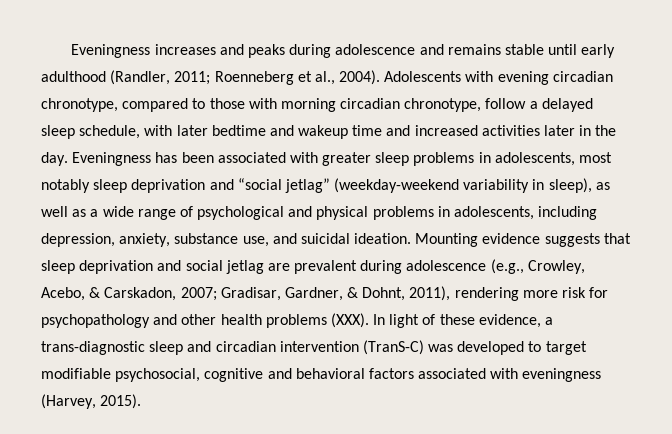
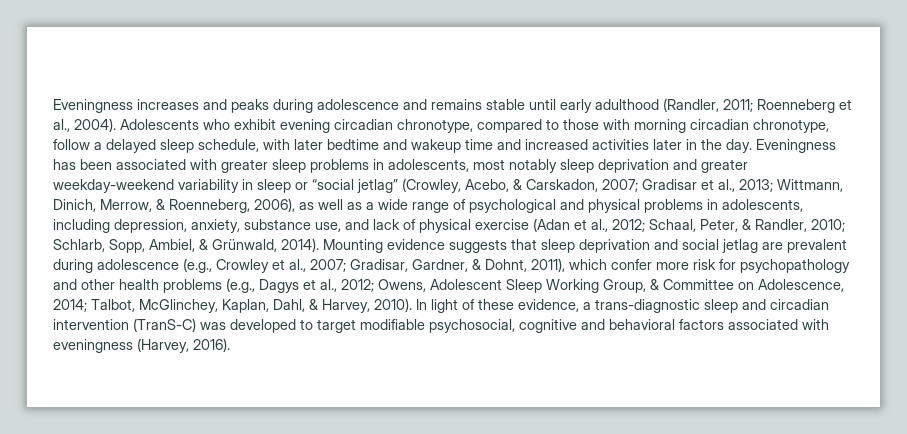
- Adolescents with evening circadian chronotype, compared to those with morning circadian chronotype, follow a delayed sleep schedule, with later bedtime and wakeup time and increased activities later in the day.
+ Adolescents who exhibit evening circadian chronotype, compared to those with morning circadian chronotype, follow a delayed sleep schedule, with later bedtime and wakeup time and increased activities later in the day.
- Eveningness has been associated with greater sleep problems in adolescents, most notably sleep deprivation and “social jetlag” (weekday-weekend variability in sleep), as well as a wide range of psychological and physical problems in adolescents, including depression, anxiety, substance use, and suicidal ideation.
+ Eveningness has been associated with greater sleep problems in adolescents, most notably sleep deprivation and greater weekday-weekend variability in sleep or “social jetlag” (Crowley, Acebo, & Carskadon, 2007; Gradisar et al., 2013; Wittmann, Dinich, Merrow, & Roenneberg, 2006), as well as a wide range of psychological and physical problems in adolescents, including depression, anxiety, substance use, and lack of physical exercise (Adan et al., 2012; Schaal, Peter, & Randler, 2010; Schlarb, Sopp, Ambiel, & Grünwald, 2014).
- Mounting evidence suggests that sleep deprivation and social jetlag are prevalent during adolescence (e.g., Crowley, Acebo, & Carskadon, 2007; Gradisar, Gardner, & Dohnt, 2011), rendering more risk for psychopathology and other health problems (XXX).
+ Mounting evidence suggests that sleep deprivation and social jetlag are prevalent during adolescence (e.g., Crowley et al., 2007; Gradisar, Gardner, & Dohnt, 2011), which confer more risk for psychopathology and other health problems (e.g., Dagys et al., 2012; Owens, Adolescent Sleep Working Group, & Committee on Adolescence, 2014; Talbot, McGlinchey, Kaplan, Dahl, & Harvey, 2010).
- In light of these evidence, a trans-diagnostic sleep and circadian intervention (TranS-C) was developed to target modifiable psychosocial, cognitive and behavioral factors associated with eveningness (Harvey, 2015).
+ In light of these evidence, a trans-diagnostic sleep and circadian intervention (TranS-C) was developed to target modifiable psychosocial, cognitive and behavioral factors associated with eveningness (Harvey, 2016).

